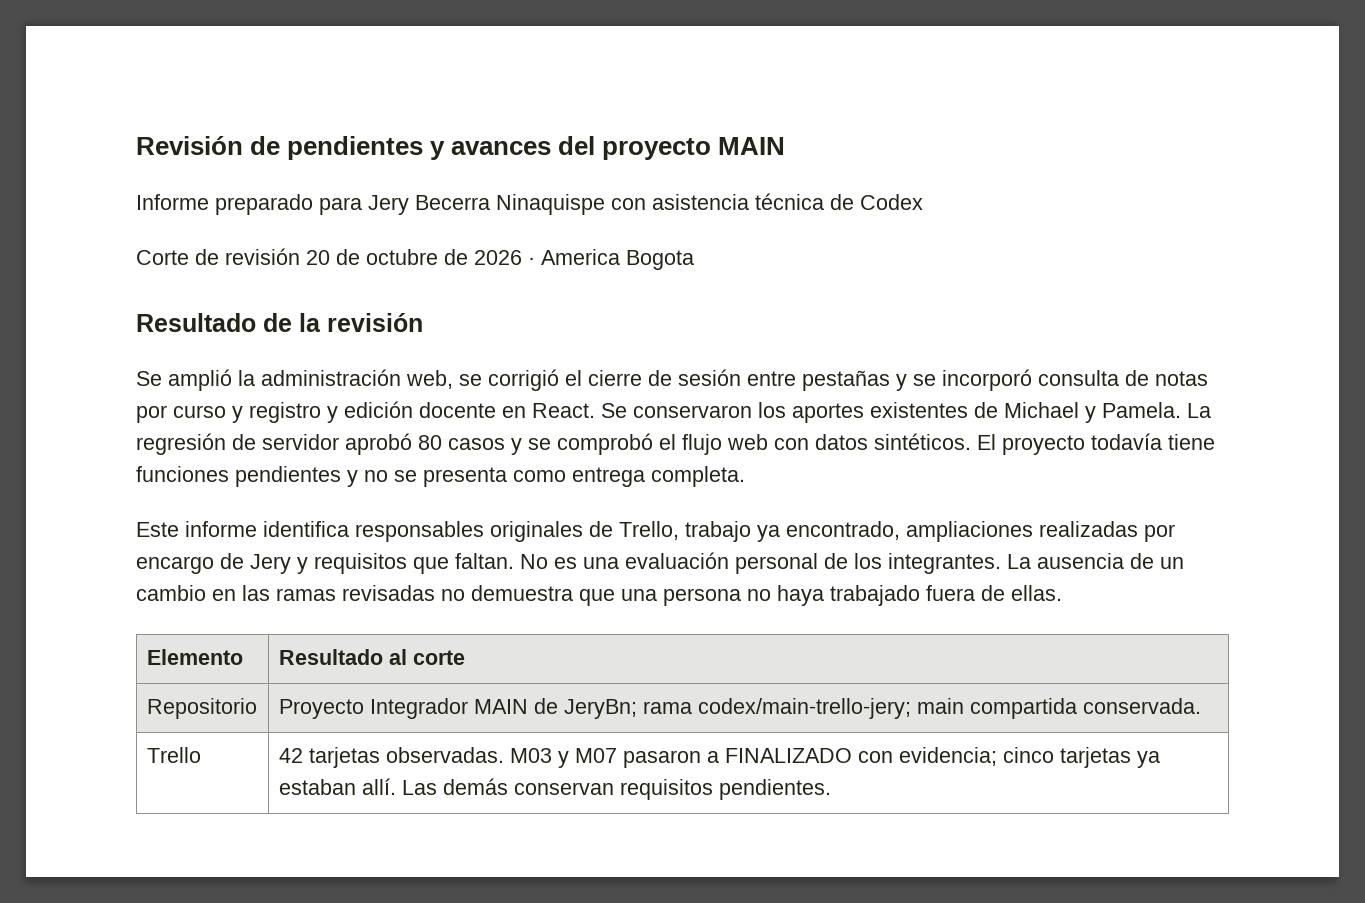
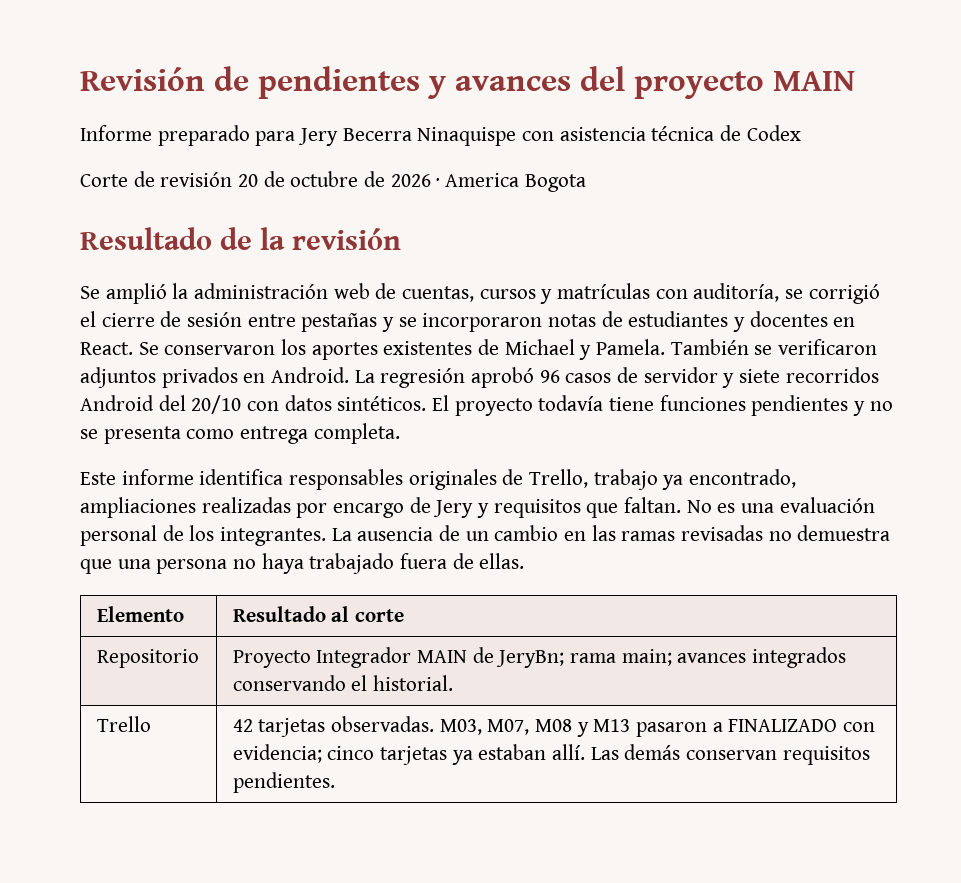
- Se amplió la administración web, se corrigió el cierre de sesión entre pestañas y se incorporó consulta de notas por curso y registro y edición docente en React.
+ Se amplió la administración web de cuentas, cursos y matrículas con auditoría, se corrigió el cierre de sesión entre pestañas y se incorporaron notas de estudiantes y docentes en React.
- La regresión de servidor aprobó 80 casos y se comprobó el flujo web con datos sintéticos.
+ También se verificaron adjuntos privados en Android. La regresión aprobó 96 casos de servidor y siete recorridos Android del 20/10 con datos sintéticos.
- Repositorio | Proyecto Integrador MAIN de JeryBn; rama codex/main-trello-jery; main compartida conservada.
+ Repositorio | Proyecto Integrador MAIN de JeryBn; rama main; avances integrados conservando el historial.
- Trello | 42 tarjetas observadas. M03 y M07 pasaron a FINALIZADO con evidencia; cinco tarjetas ya estaban allí. Las demás conservan requisitos pendientes.
+ Trello | 42 tarjetas observadas. M03, M07, M08 y M13 pasaron a FINALIZADO con evidencia; cinco tarjetas ya estaban allí. Las demás conservan requisitos pendientes.

